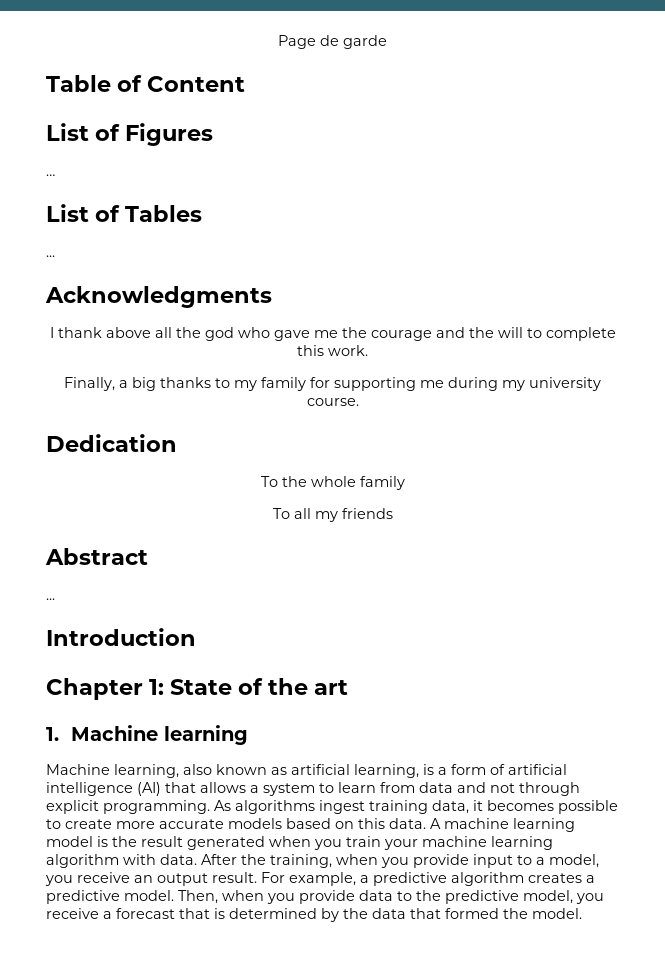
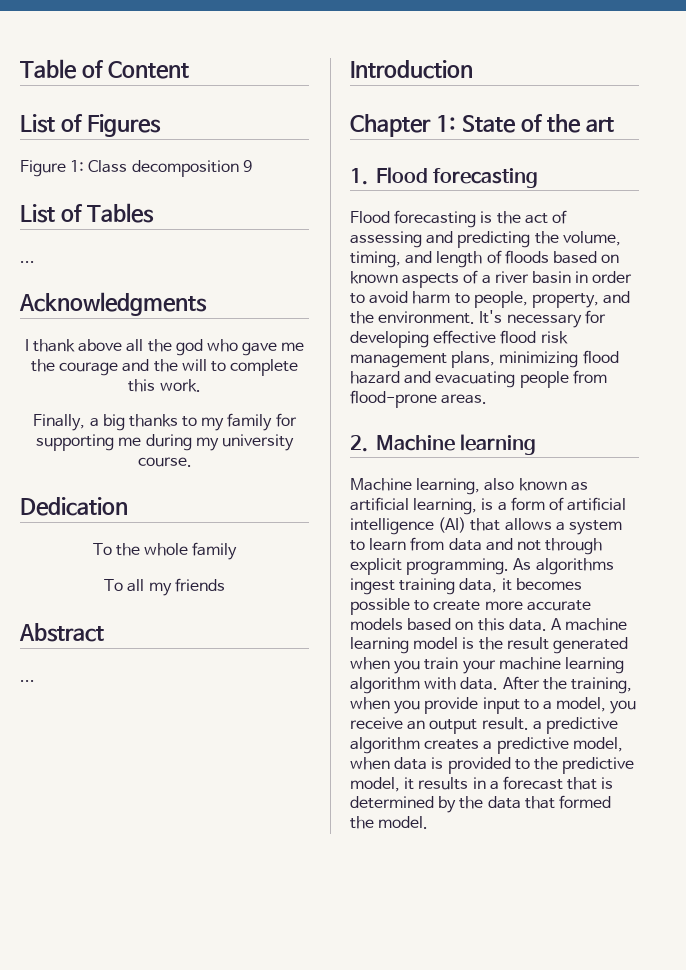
- Page de garde
  List of Figures
- …
+ Figure 1: Class decomposition 9
- 1. Machine learning
+ 1. Flood forecasting
+ Flood forecasting is the act of assessing and predicting the volume, timing, and length of floods based on known aspects of a river basin in order to avoid harm to people, property, and the environment. It's necessary for developing effective flood risk management plans, minimizing flood hazard and evacuating people from flood-prone areas.
+ 2. Machine learning
- After the training, when you provide input to a model, you receive an output result. For example, a predictive algorithm creates a predictive model. Then, when you provide data to the predictive model, you receive a forecast that is determined by the data that formed the model.
+ After the training, when you provide input to a model, you receive an output result. a predictive algorithm creates a predictive model, when data is provided to the predictive model, it results in a forecast that is determined by the data that formed the model.

